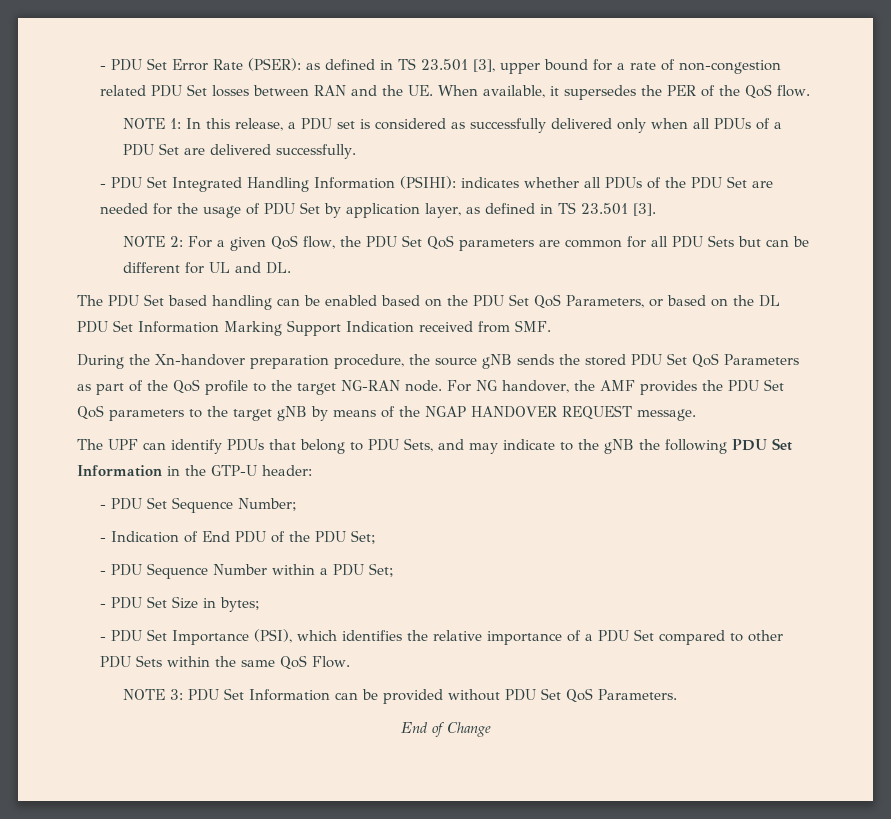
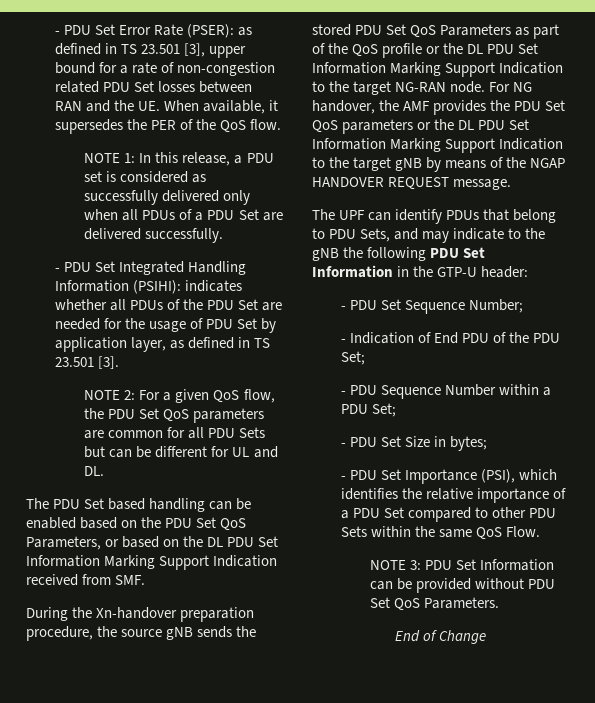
- During the Xn-handover preparation procedure, the source gNB sends the stored PDU Set QoS Parameters as part of the QoS profile to the target NG-RAN node.
+ During the Xn-handover preparation procedure, the source gNB sends the stored PDU Set QoS Parameters as part of the QoS profile or the DL PDU Set Information Marking Support Indication to the target NG-RAN node.
- For NG handover, the AMF provides the PDU Set QoS parameters to the target gNB by means of the NGAP HANDOVER REQUEST message.
+ For NG handover, the AMF provides the PDU Set QoS parameters or the DL PDU Set Information Marking Support Indication to the target gNB by means of the NGAP HANDOVER REQUEST message.

